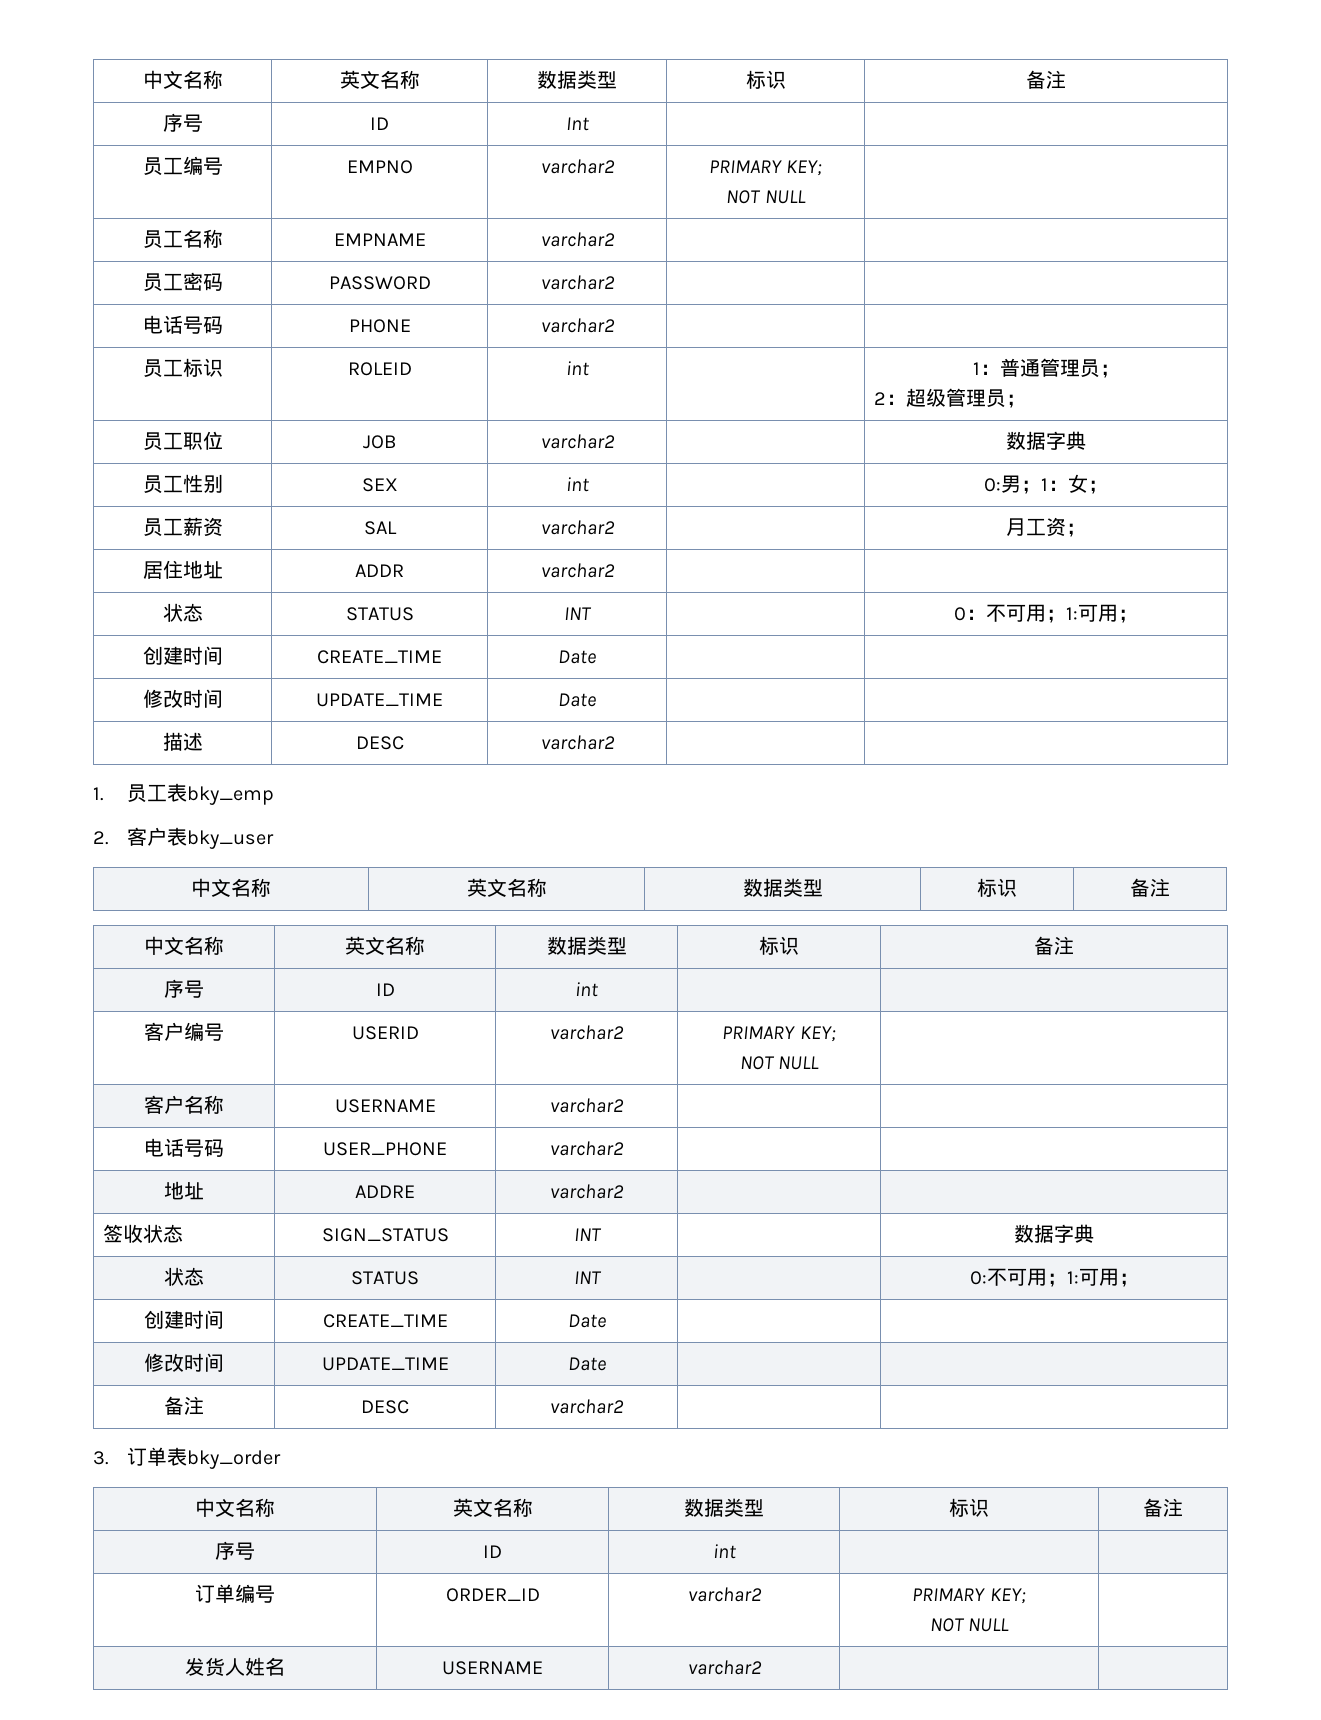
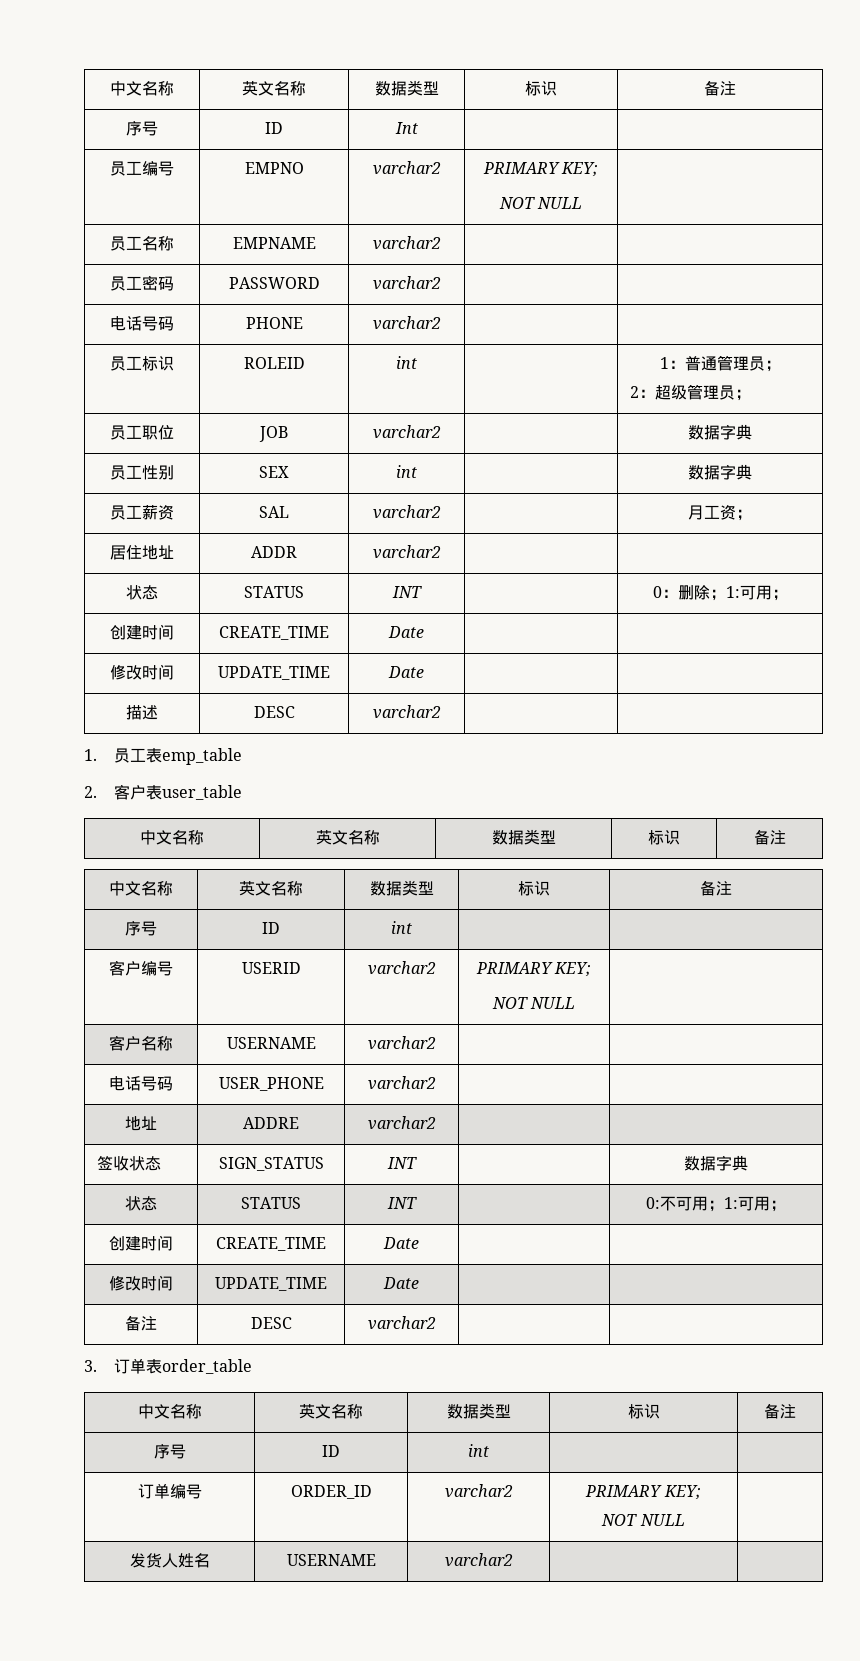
- 员工性别 | SEX | int | | 0:男；1：女；
+ 员工性别 | SEX | int | | 数据字典
- 状态 | STATUS | INT | | 0：不可用；1:可用；
+ 状态 | STATUS | INT | | 0：删除；1:可用；
- 1.员工表bky_emp
+ 1.员工表emp_table
- 2.客户表bky_user
+ 2.客户表user_table
- 3.订单表bky_order
+ 3.订单表order_table

